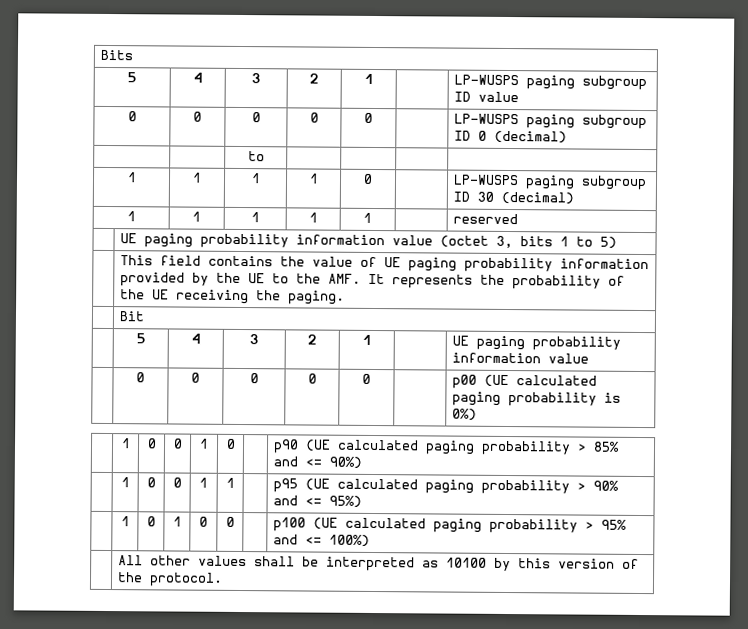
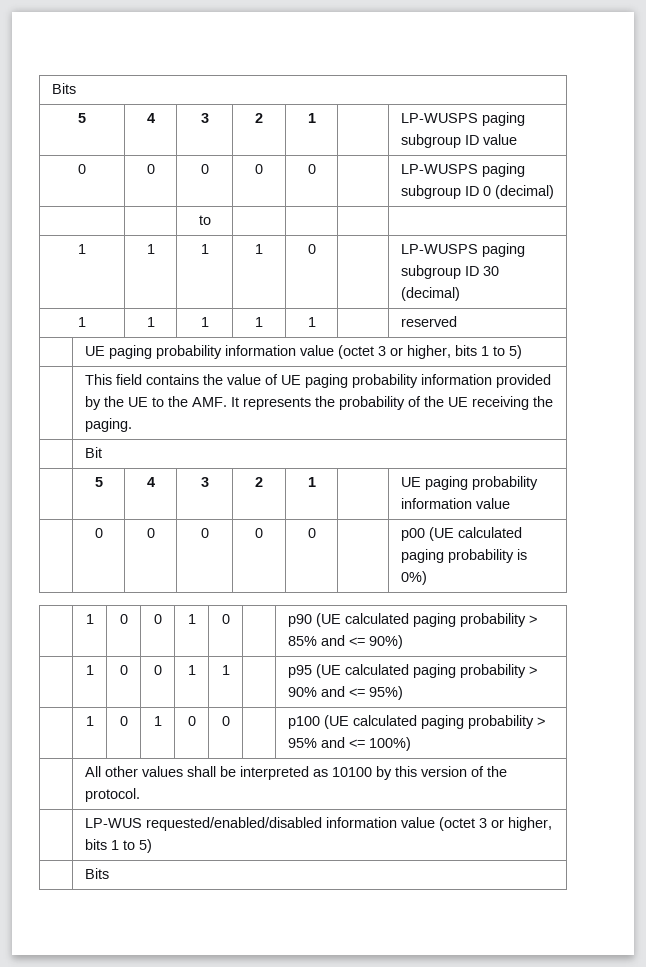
- | UE paging probability information value (octet 3, bits 1 to 5)
+ | UE paging probability information value (octet 3 or higher, bits 1 to 5)
+ | LP-WUS requested/enabled/disabled information value (octet 3 or higher, bits 1 to 5)
+ | Bits

